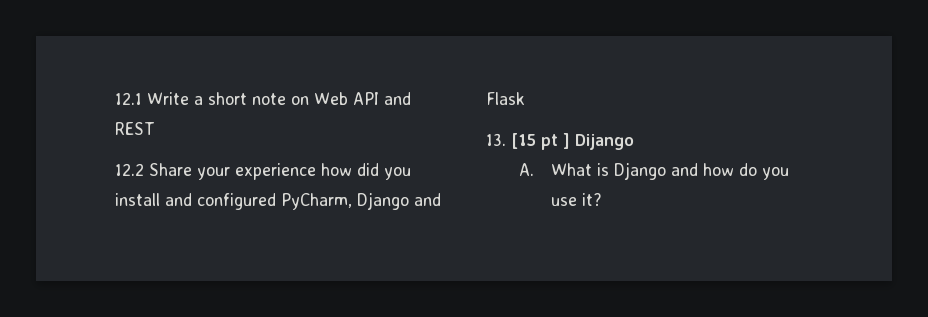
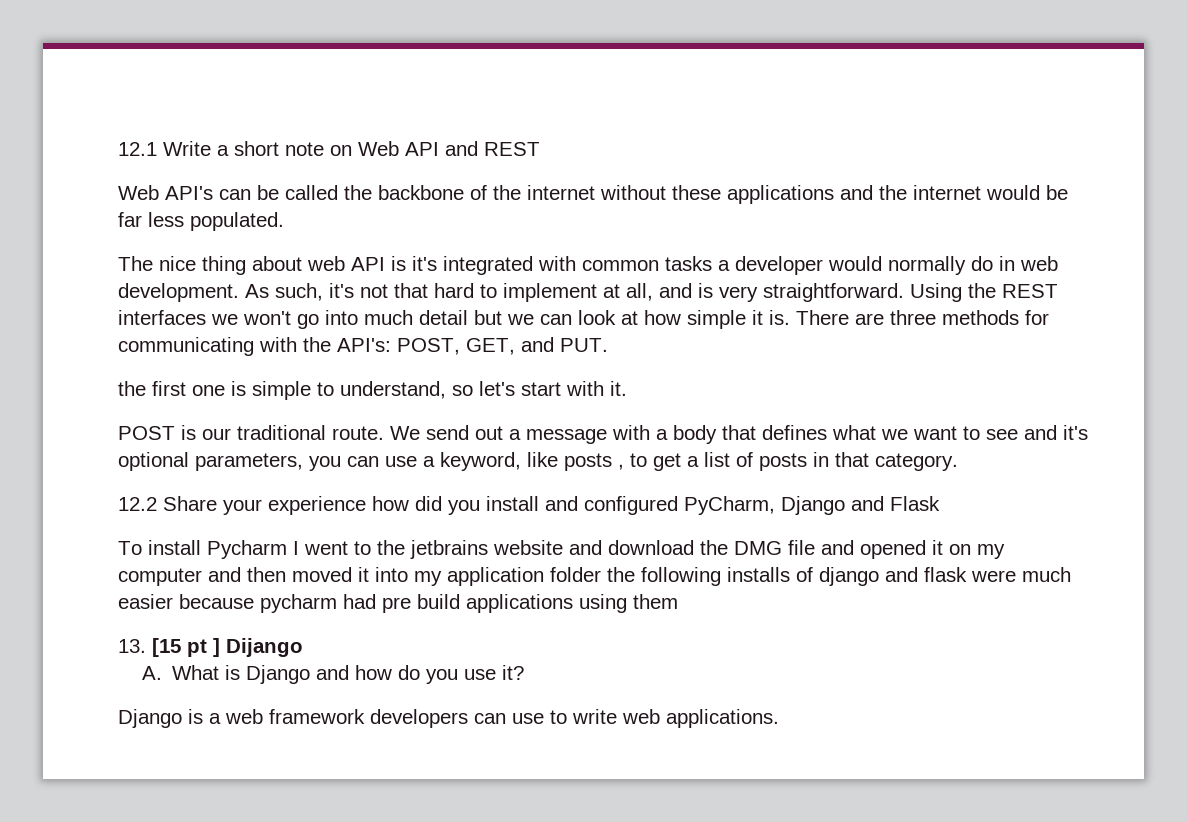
+ Web API's can be called the backbone of the internet without these applications and the internet would be far less populated.
+ The nice thing about web API is it's integrated with common tasks a developer would normally do in web development. As such, it's not that hard to implement at all, and is very straightforward. Using the REST interfaces we won't go into much detail but we can look at how simple it is. There are three methods for communicating with the API's: POST, GET, and PUT.
+ the first one is simple to understand, so let's start with it.
+ POST is our traditional route. We send out a message with a body that defines what we want to see and it's optional parameters, you can use a keyword, like posts , to get a list of posts in that category.
+ To install Pycharm I went to the jetbrains website and download the DMG file and opened it on my computer and then moved it into my application folder the following installs of django and flask were much easier because pycharm had pre build applications using them
+ Django is a web framework developers can use to write web applications.

